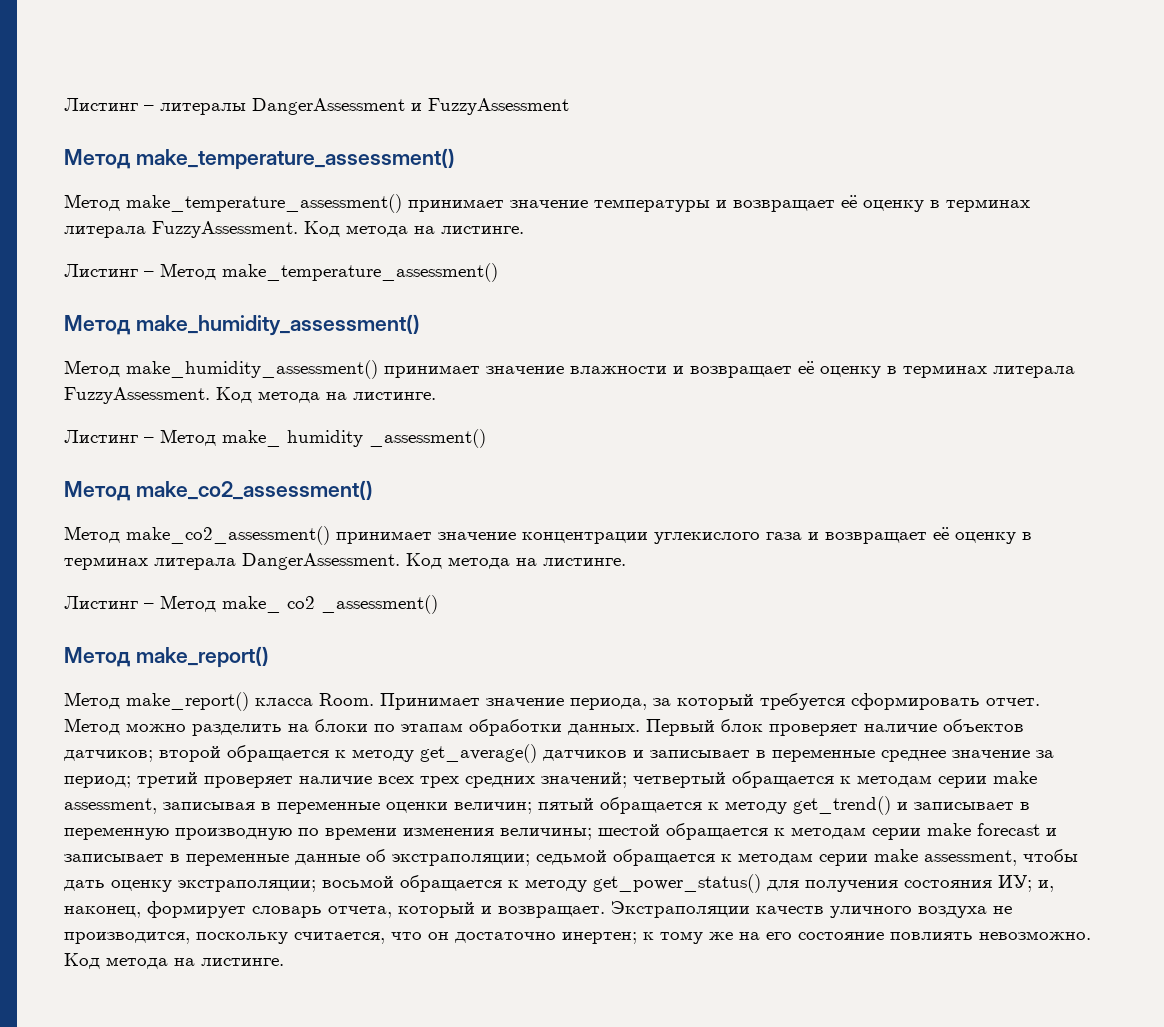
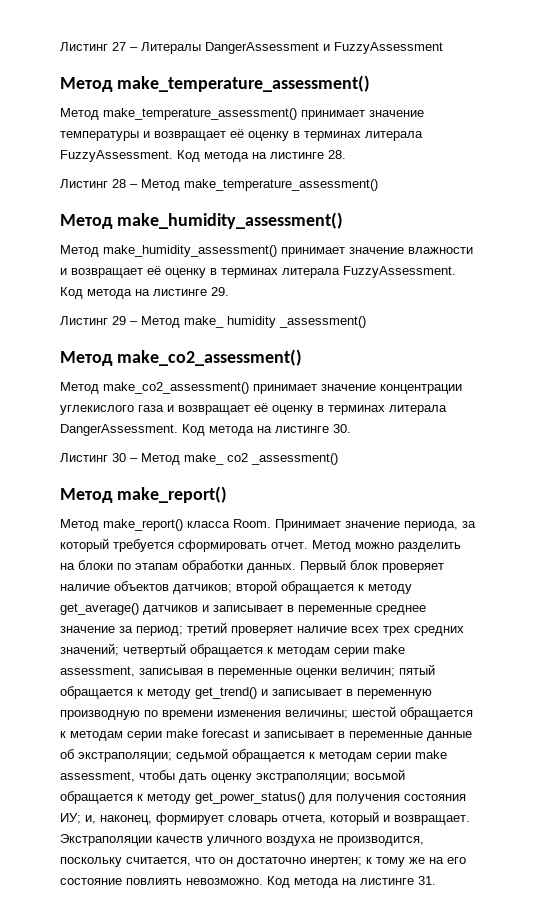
- Листинг – литералы DangerAssessment и FuzzyAssessment
+ Листинг 27 – Литералы DangerAssessment и FuzzyAssessment
- Метод make_temperature_assessment() принимает значение температуры и возвращает её оценку в терминах литерала FuzzyAssessment. Код метода на листинге.
- Листинг – Метод make_temperature_assessment()
+ Метод make_temperature_assessment() принимает значение температуры и возвращает её оценку в терминах литерала FuzzyAssessment. Код метода на листинге 28.
+ Листинг 28 – Метод make_temperature_assessment()
- Метод make_humidity_assessment() принимает значение влажности и возвращает её оценку в терминах литерала FuzzyAssessment. Код метода на листинге.
- Листинг – Метод make_ humidity _assessment()
+ Метод make_humidity_assessment() принимает значение влажности и возвращает её оценку в терминах литерала FuzzyAssessment. Код метода на листинге 29.
+ Листинг 29 – Метод make_ humidity _assessment()
- Метод make_co2_assessment() принимает значение концентрации углекислого газа и возвращает её оценку в терминах литерала DangerAssessment. Код метода на листинге.
- Листинг – Метод make_ co2 _assessment()
+ Метод make_co2_assessment() принимает значение концентрации углекислого газа и возвращает её оценку в терминах литерала DangerAssessment. Код метода на листинге 30.
+ Листинг 30 – Метод make_ co2 _assessment()
- Экстраполяции качеств уличного воздуха не производится, поскольку считается, что он достаточно инертен; к тому же на его состояние повлиять невозможно. Код метода на листинге.
+ Экстраполяции качеств уличного воздуха не производится, поскольку считается, что он достаточно инертен; к тому же на его состояние повлиять невозможно. Код метода на листинге 31.

